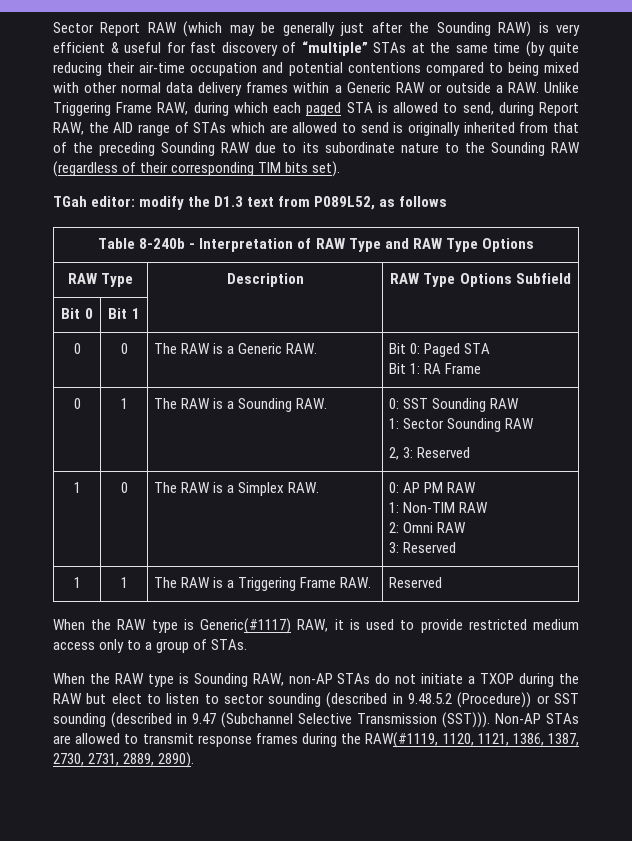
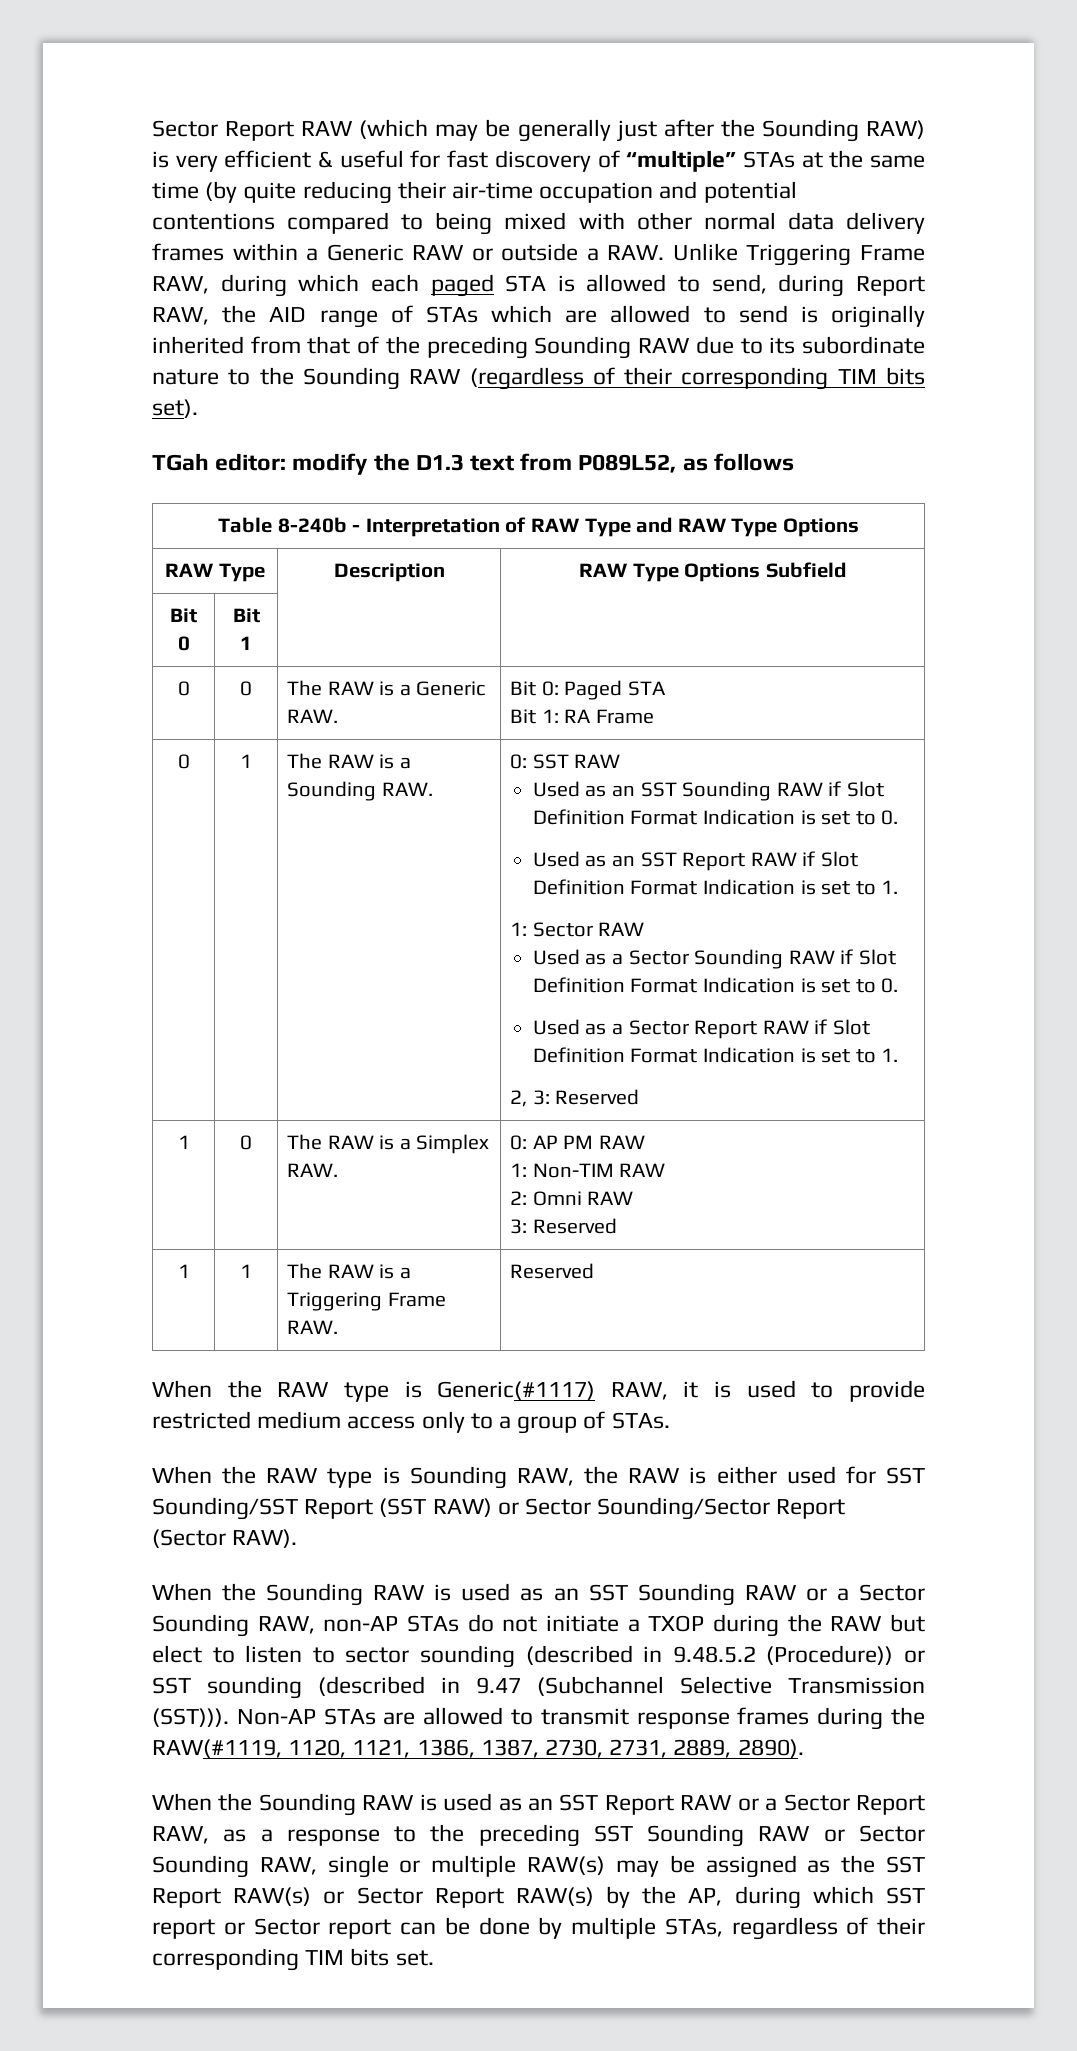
- 0: SST Sounding RAW
- 1: Sector Sounding RAW
+ 0: SST RAW
+ Used as an SST Sounding RAW if Slot Definition Format Indication is set to 0.
+ Used as an SST Report RAW if Slot Definition Format Indication is set to 1.
+ 1: Sector RAW
+ Used as a Sector Sounding RAW if Slot Definition Format Indication is set to 0.
+ Used as a Sector Report RAW if Slot Definition Format Indication is set to 1.
- When the RAW type is Sounding RAW, non-AP STAs do not initiate a TXOP during the RAW but elect to listen to sector sounding (described in 9.48.5.2 (Procedure)) or SST sounding (described in 9.47 (Subchannel Selective Transmission (SST))).
+ When the RAW type is Sounding RAW, the RAW is either used for SST Sounding/SST Report (SST RAW) or Sector Sounding/Sector Report (Sector RAW).
+ When the Sounding RAW is used as an SST Sounding RAW or a Sector Sounding RAW, non-AP STAs do not initiate a TXOP during the RAW but elect to listen to sector sounding (described in 9.48.5.2 (Procedure)) or SST sounding (described in 9.47 (Subchannel Selective Transmission (SST))).
+ When the Sounding RAW is used as an SST Report RAW or a Sector Report RAW, as a response to the preceding SST Sounding RAW or Sector Sounding RAW, single or multiple RAW(s) may be assigned as the SST Report RAW(s) or Sector Report RAW(s) by the AP, during which SST report or Sector report can be done by multiple STAs, regardless of their corresponding TIM bits set.

